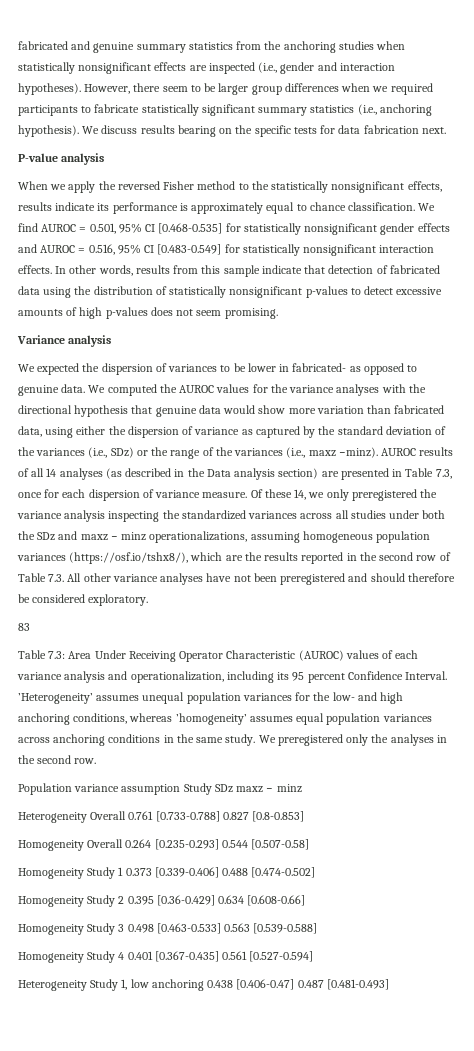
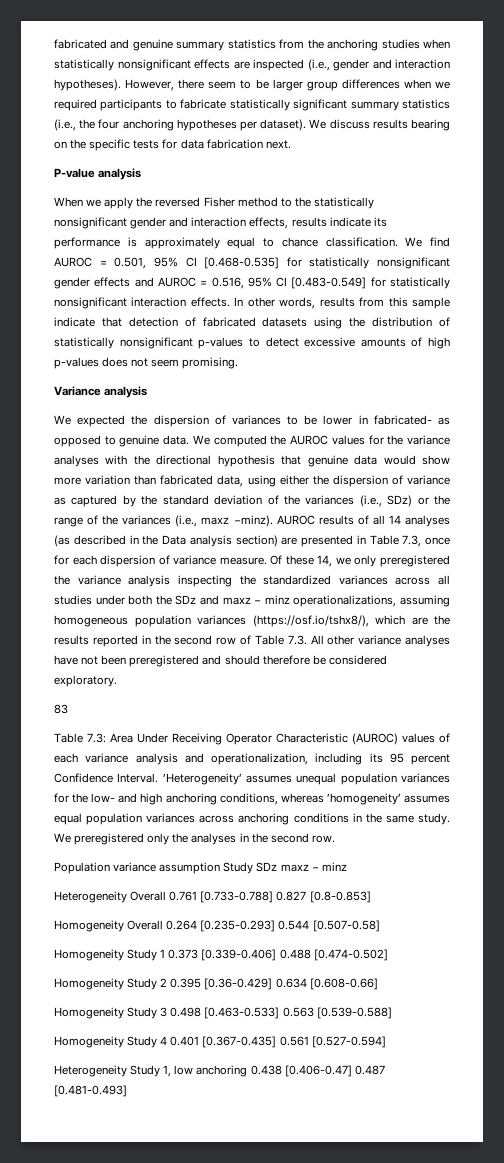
- However, there seem to be larger group differences when we required participants to fabricate statistically significant summary statistics (i.e., anchoring hypothesis).
+ However, there seem to be larger group differences when we required participants to fabricate statistically significant summary statistics (i.e., the four anchoring hypotheses per dataset).
- When we apply the reversed Fisher method to the statistically nonsignificant effects, results indicate its performance is approximately equal to chance classification.
+ When we apply the reversed Fisher method to the statistically nonsignificant gender and interaction effects, results indicate its performance is approximately equal to chance classification.
- In other words, results from this sample indicate that detection of fabricated data using the distribution of statistically nonsignificant p-values to detect excessive amounts of high p-values does not seem promising.
+ In other words, results from this sample indicate that detection of fabricated datasets using the distribution of statistically nonsignificant p-values to detect excessive amounts of high p-values does not seem promising.

